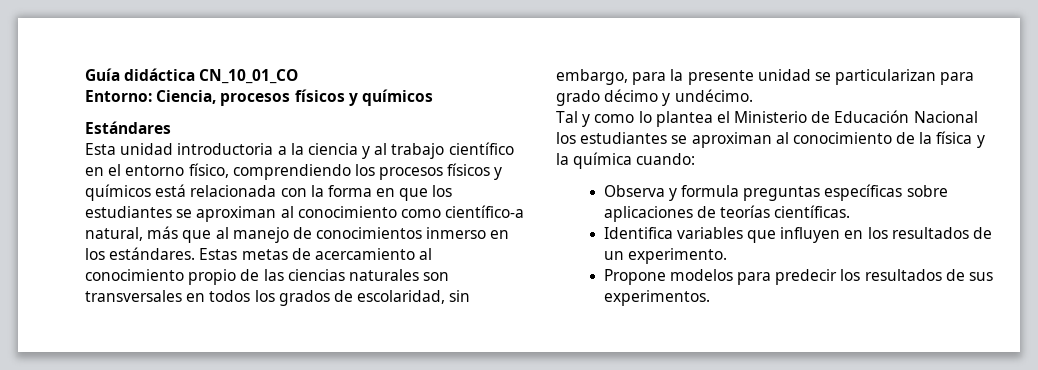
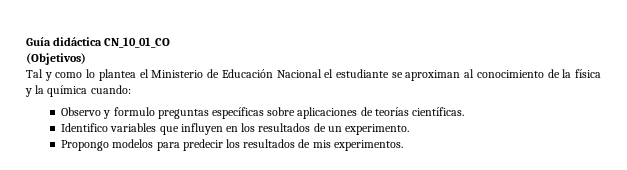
- Entorno: Ciencia, procesos físicos y químicos
- Estándares
- Esta unidad introductoria a la ciencia y al trabajo científico en el entorno físico, comprendiendo los procesos físicos y químicos está relacionada con la forma en que los estudiantes se aproximan al conocimiento como científico-a natural, más que al manejo de conocimientos inmerso en los estándares. Estas metas de acercamiento al conocimiento propio de las ciencias naturales son transversales en todos los grados de escolaridad, sin embargo, para la presente unidad se particularizan para grado décimo y undécimo.
+ (Objetivos)
- Tal y como lo plantea el Ministerio de Educación Nacional los estudiantes se aproximan al conocimiento de la física y la química cuando:
+ Tal y como lo plantea el Ministerio de Educación Nacional el estudiante se aproximan al conocimiento de la física y la química cuando:
- Observa y formula preguntas específicas sobre aplicaciones de teorías científicas.
+ Observo y formulo preguntas específicas sobre aplicaciones de teorías científicas.
- Identifica variables que influyen en los resultados de un experimento.
+ Identifico variables que influyen en los resultados de un experimento.
- Propone modelos para predecir los resultados de sus experimentos.
+ Propongo modelos para predecir los resultados de mis experimentos.

